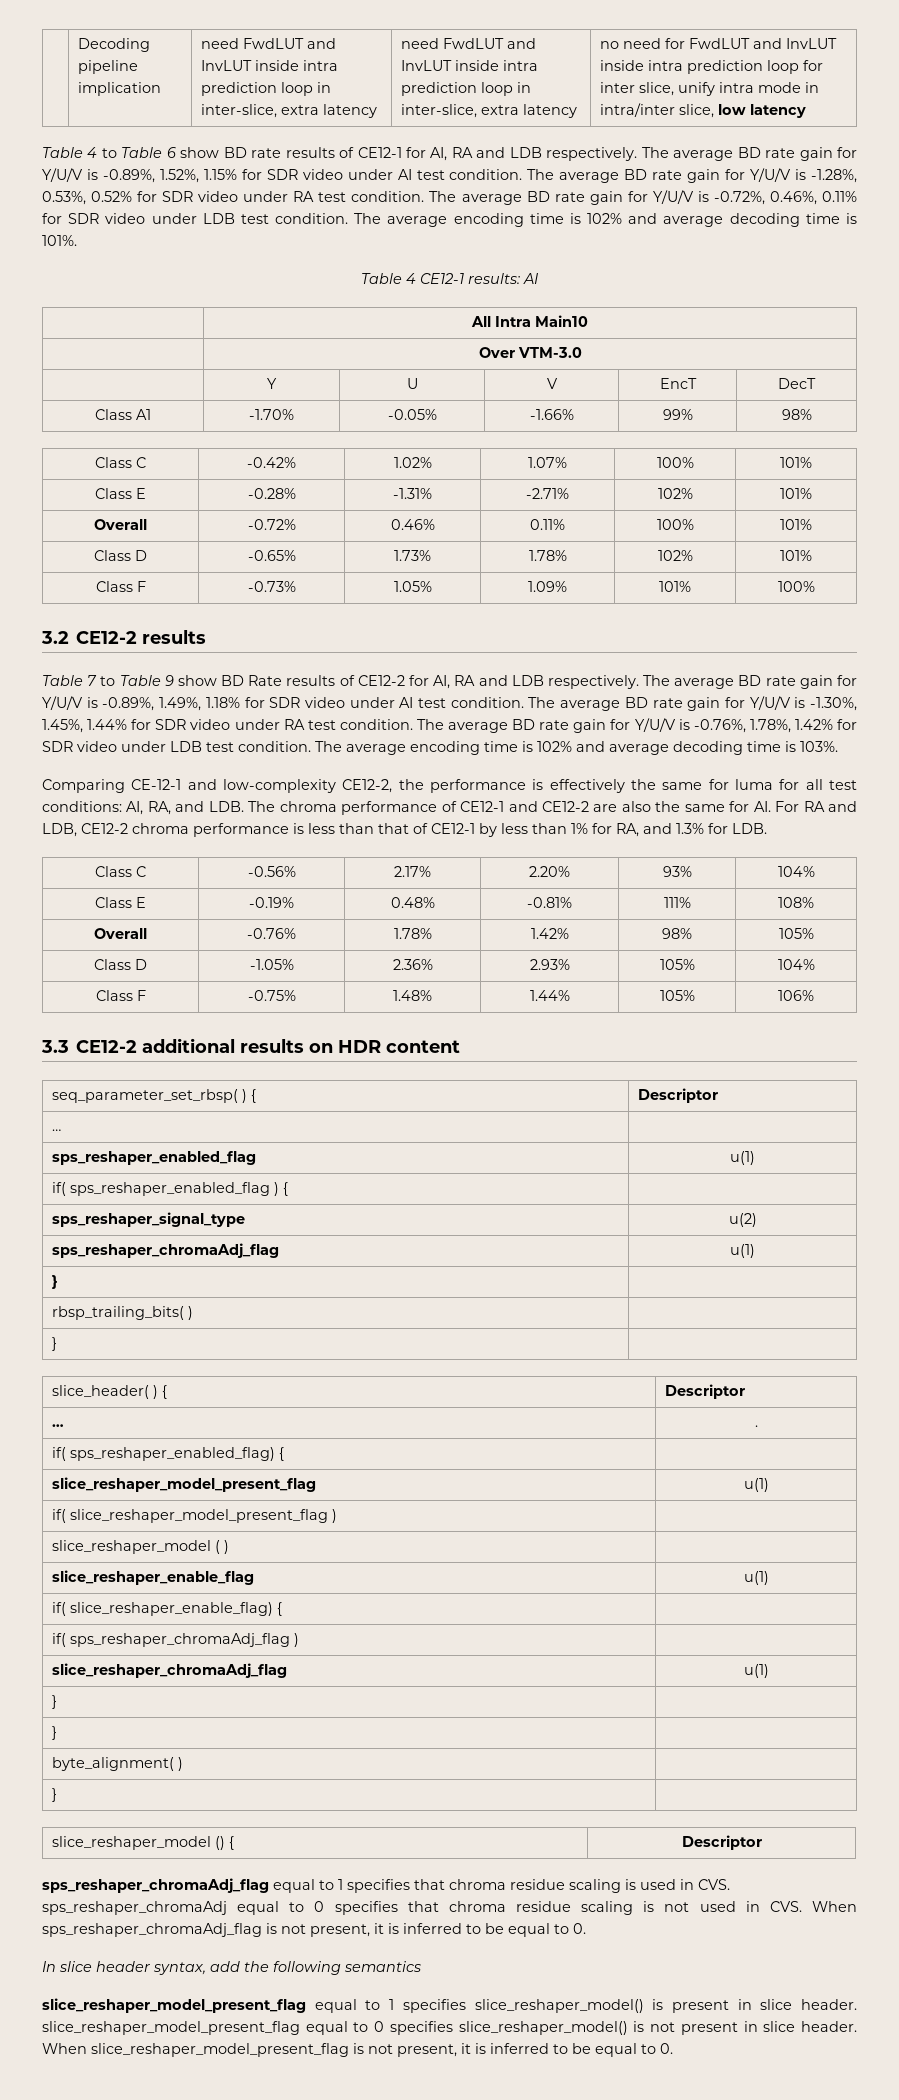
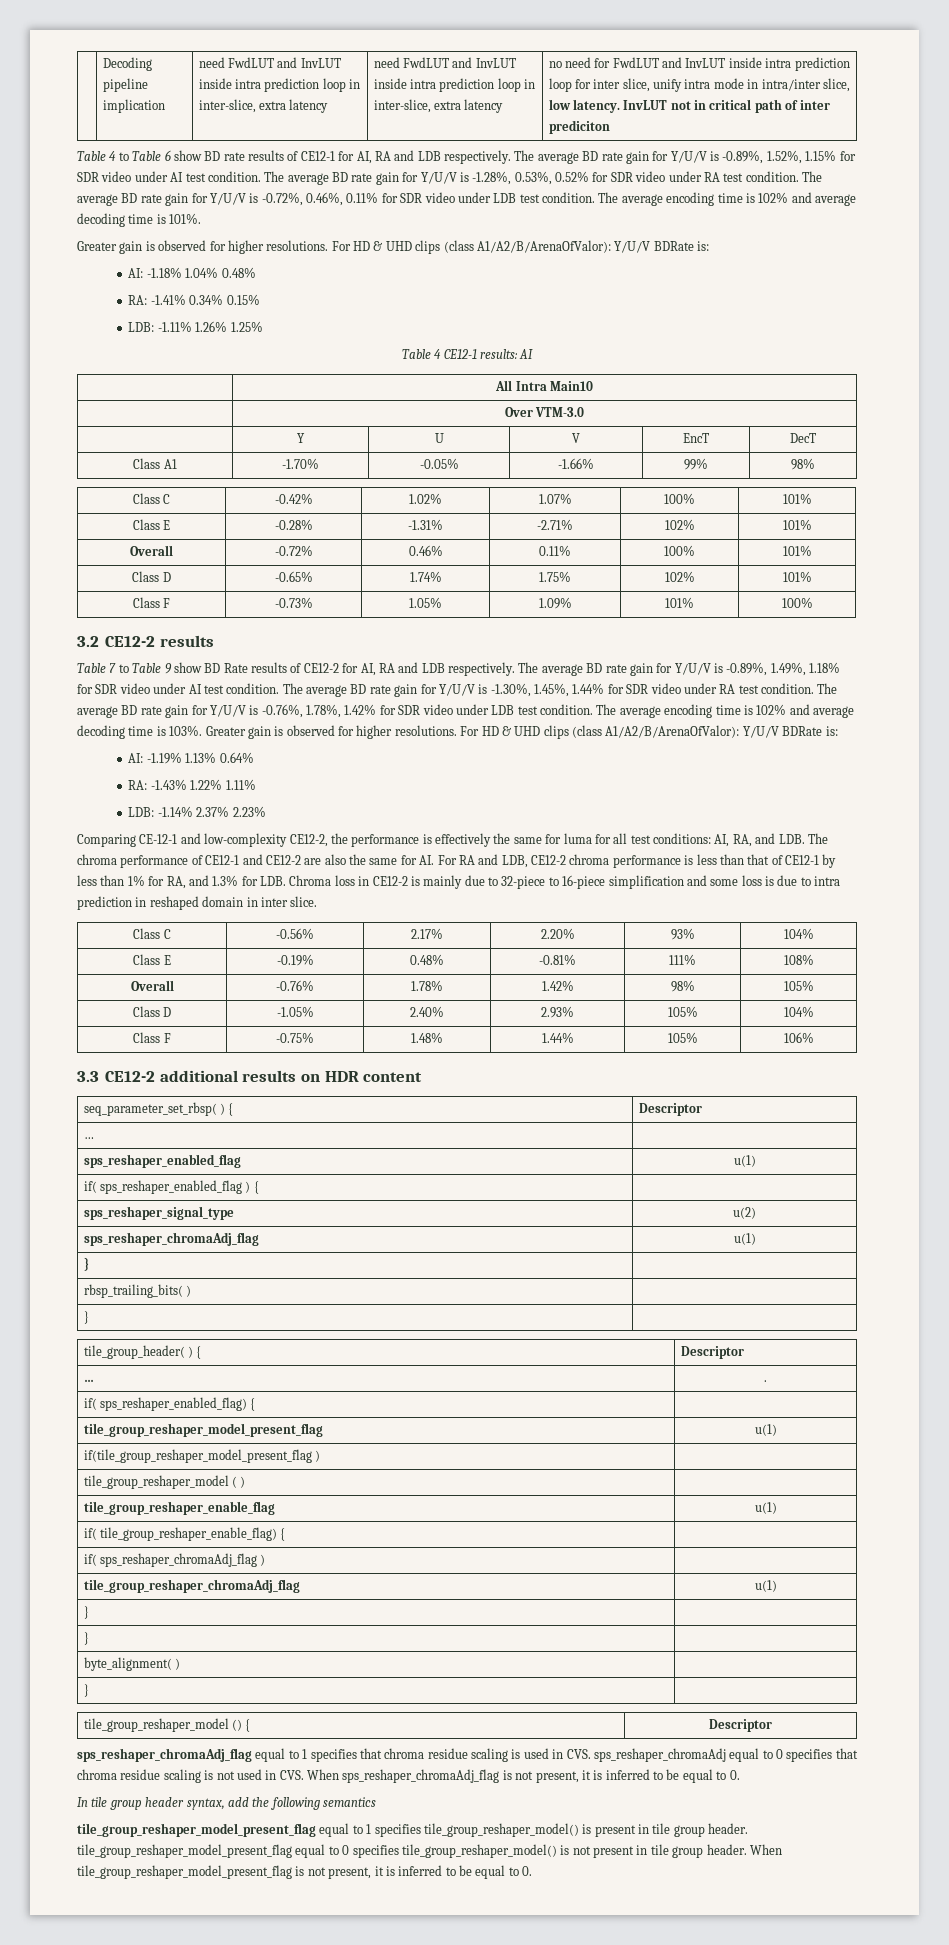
- no need for FwdLUT and InvLUT inside intra prediction loop for inter slice, unify intra mode in intra/inter slice, low latency
+ no need for FwdLUT and InvLUT inside intra prediction loop for inter slice, unify intra mode in intra/inter slice, low latency. InvLUT not in critical path of inter prediciton
  The average encoding time is 102% and average decoding time is 101%.
+ Greater gain is observed for higher resolutions. For HD & UHD clips (class A1/A2/B/ArenaOfValor): Y/U/V BDRate is:
+ AI: -1.18% 1.04% 0.48%
+ RA: -1.41% 0.34% 0.15%
+ LDB: -1.11% 1.26% 1.25%
- Class D | -0.65% | 1.73% | 1.78% | 102% | 101%
+ Class D | -0.65% | 1.74% | 1.75% | 102% | 101%
- The average encoding time is 102% and average decoding time is 103%.
+ The average encoding time is 102% and average decoding time is 103%. Greater gain is observed for higher resolutions. For HD & UHD clips (class A1/A2/B/ArenaOfValor): Y/U/V BDRate is:
+ AI: -1.19% 1.13% 0.64%
+ RA: -1.43% 1.22% 1.11%
+ LDB: -1.14% 2.37% 2.23%
- Comparing CE-12-1 and low-complexity CE12-2, the performance is effectively the same for luma for all test conditions: AI, RA, and LDB. The chroma performance of CE12-1 and CE12-2 are also the same for AI. For RA and LDB, CE12-2 chroma performance is less than that of CE12-1 by less than 1% for RA, and 1.3% for LDB.
+ Comparing CE-12-1 and low-complexity CE12-2, the performance is effectively the same for luma for all test conditions: AI, RA, and LDB. The chroma performance of CE12-1 and CE12-2 are also the same for AI. For RA and LDB, CE12-2 chroma performance is less than that of CE12-1 by less than 1% for RA, and 1.3% for LDB. Chroma loss in CE12-2 is mainly due to 32-piece to 16-piece simplification and some loss is due to intra prediction in reshaped domain in inter slice.
- Class D | -1.05% | 2.36% | 2.93% | 105% | 104%
+ Class D | -1.05% | 2.40% | 2.93% | 105% | 104%
- slice_header( ) { | Descriptor
+ tile_group_header( ) { | Descriptor
- slice_reshaper_model_present_flag | u(1)
- if( slice_reshaper_model_present_flag ) |
- slice_reshaper_model ( ) |
- slice_reshaper_enable_flag | u(1)
- if( slice_reshaper_enable_flag) { |
+ tile_group_reshaper_model_present_flag | u(1)
+ if(tile_group_reshaper_model_present_flag ) |
+ tile_group_reshaper_model ( ) |
+ tile_group_reshaper_enable_flag | u(1)
+ if( tile_group_reshaper_enable_flag) { |
- slice_reshaper_chromaAdj_flag | u(1)
+ tile_group_reshaper_chromaAdj_flag | u(1)
- slice_reshaper_model () { | Descriptor
+ tile_group_reshaper_model () { | Descriptor
- In slice header syntax, add the following semantics
+ In tile group header syntax, add the following semantics
- slice_reshaper_model_present_flag equal to 1 specifies slice_reshaper_model() is present in slice header. slice_reshaper_model_present_flag equal to 0 specifies slice_reshaper_model() is not present in slice header.
+ tile_group_reshaper_model_present_flag equal to 1 specifies tile_group_reshaper_model() is present in tile group header. tile_group_reshaper_model_present_flag equal to 0 specifies tile_group_reshaper_model() is not present in tile group header.
- When slice_reshaper_model_present_flag is not present, it is inferred to be equal to 0.
+ When tile_group_reshaper_model_present_flag is not present, it is inferred to be equal to 0.

